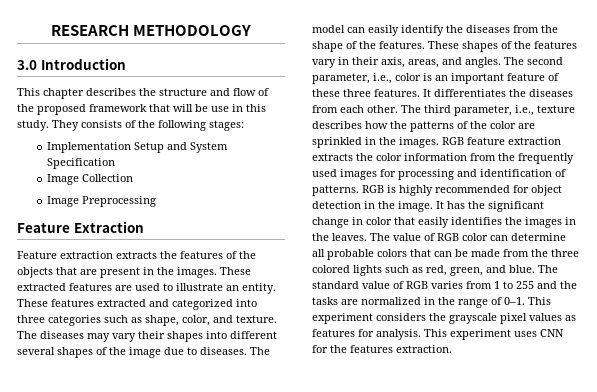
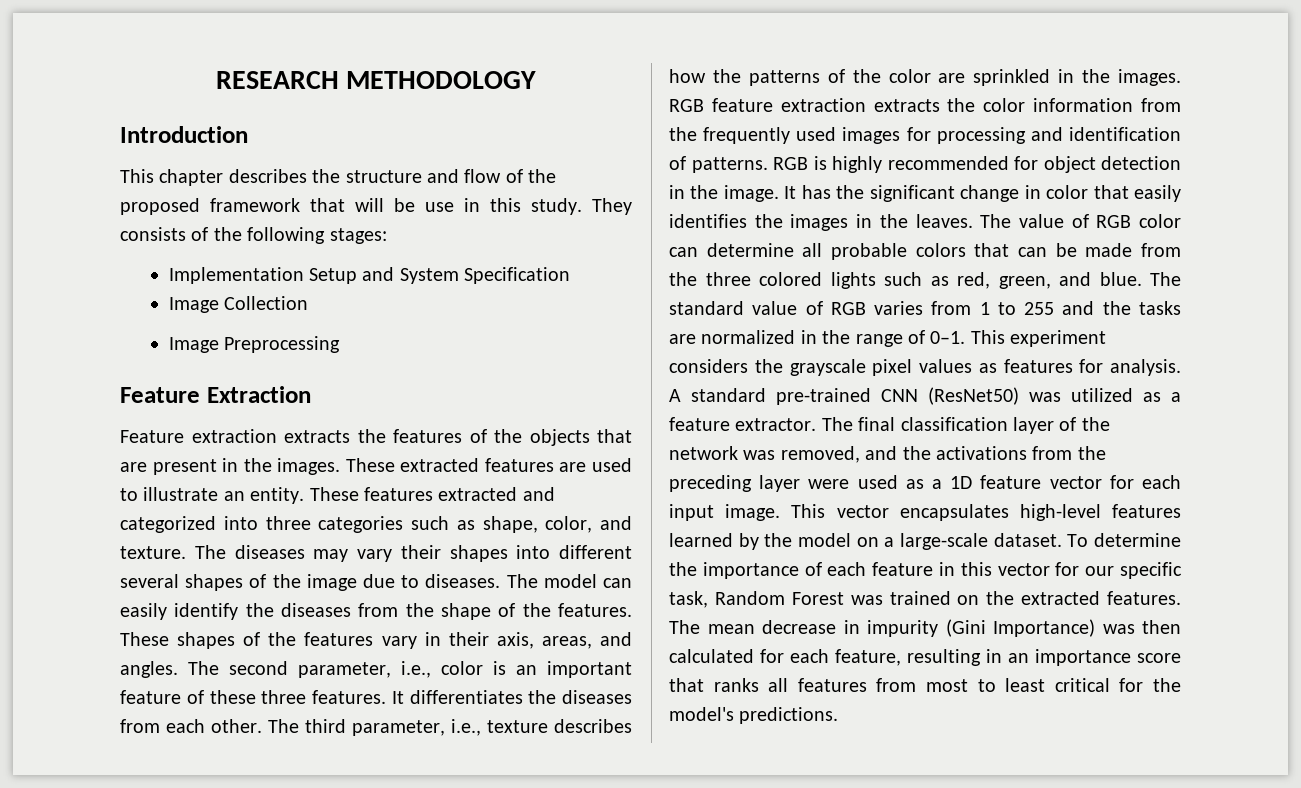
- 3.0 Introduction
+ Introduction
- This experiment uses CNN for the features extraction.
+ A standard pre-trained CNN (ResNet50) was utilized as a feature extractor. The final classification layer of the network was removed, and the activations from the preceding layer were used as a 1D feature vector for each input image. This vector encapsulates high-level features learned by the model on a large-scale dataset. To determine the importance of each feature in this vector for our specific task, Random Forest was trained on the extracted features. The mean decrease in impurity (Gini Importance) was then calculated for each feature, resulting in an importance score that ranks all features from most to least critical for the model's predictions.

